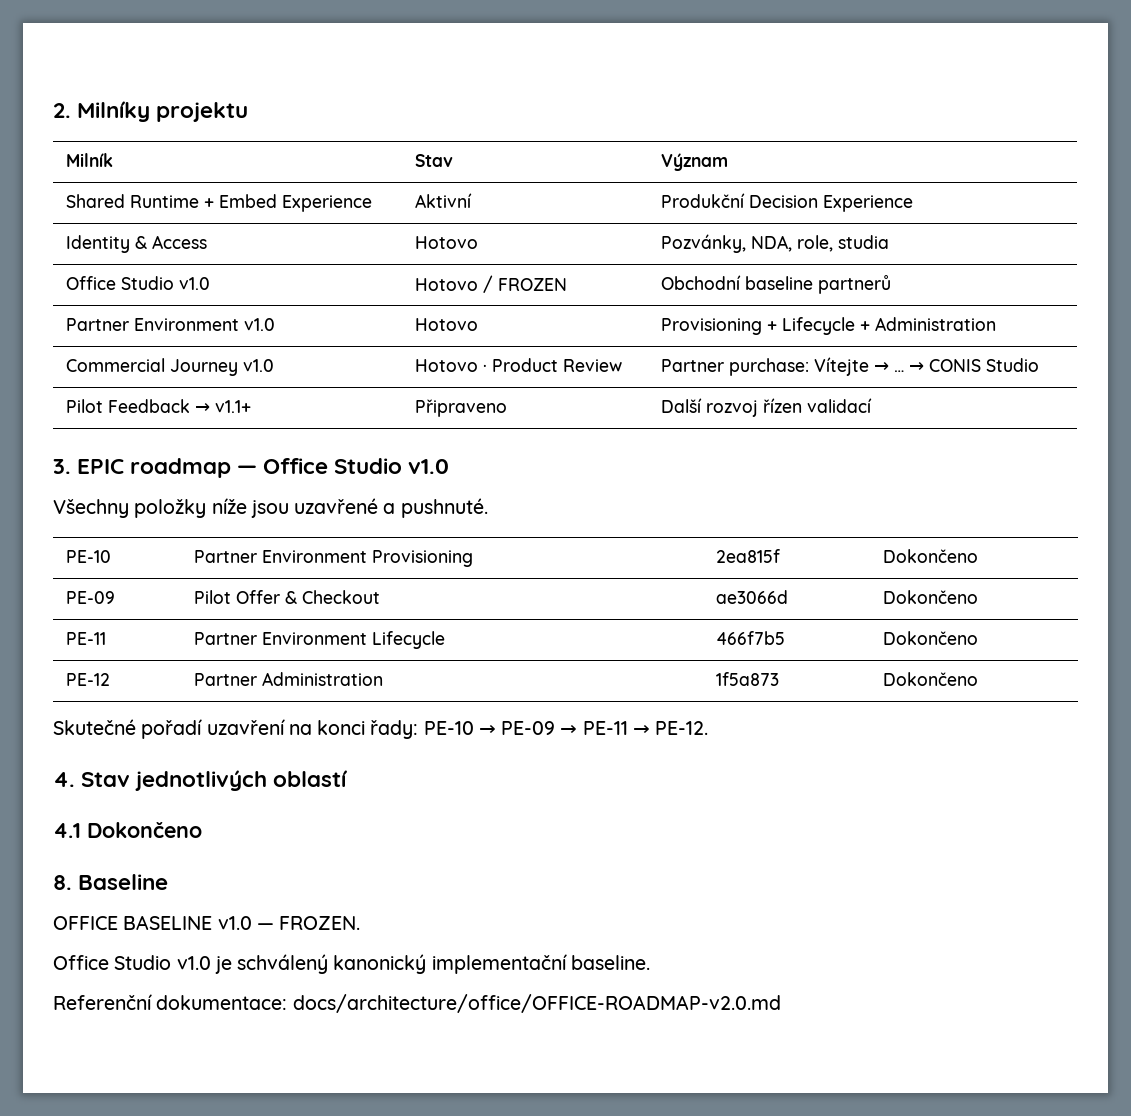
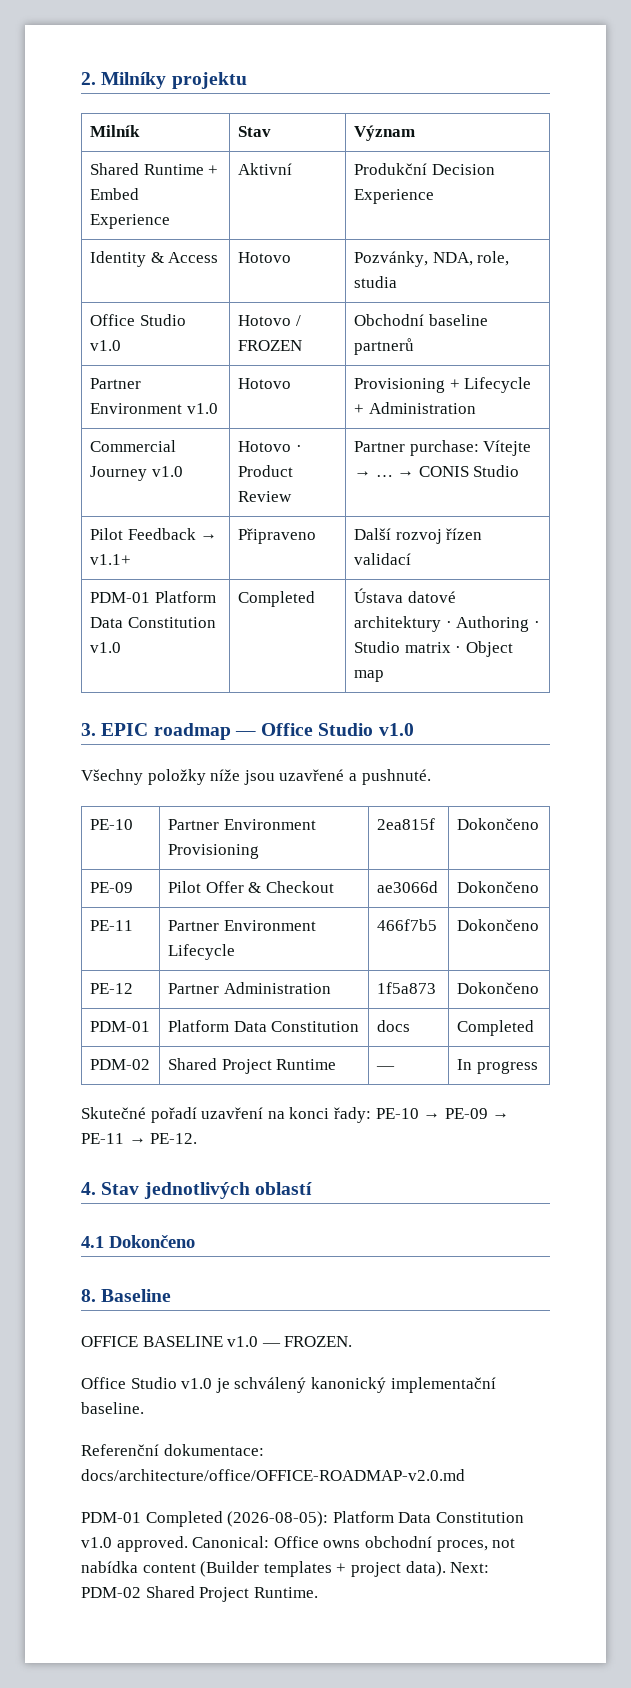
+ PDM-01 Platform Data Constitution v1.0 | Completed | Ústava datové architektury · Authoring · Studio matrix · Object map
+ PDM-01 | Platform Data Constitution | docs | Completed
+ PDM-02 | Shared Project Runtime | — | In progress
+ PDM-01 Completed (2026-08-05): Platform Data Constitution v1.0 approved. Canonical: Office owns obchodní proces, not nabídka content (Builder templates + project data). Next: PDM-02 Shared Project Runtime.

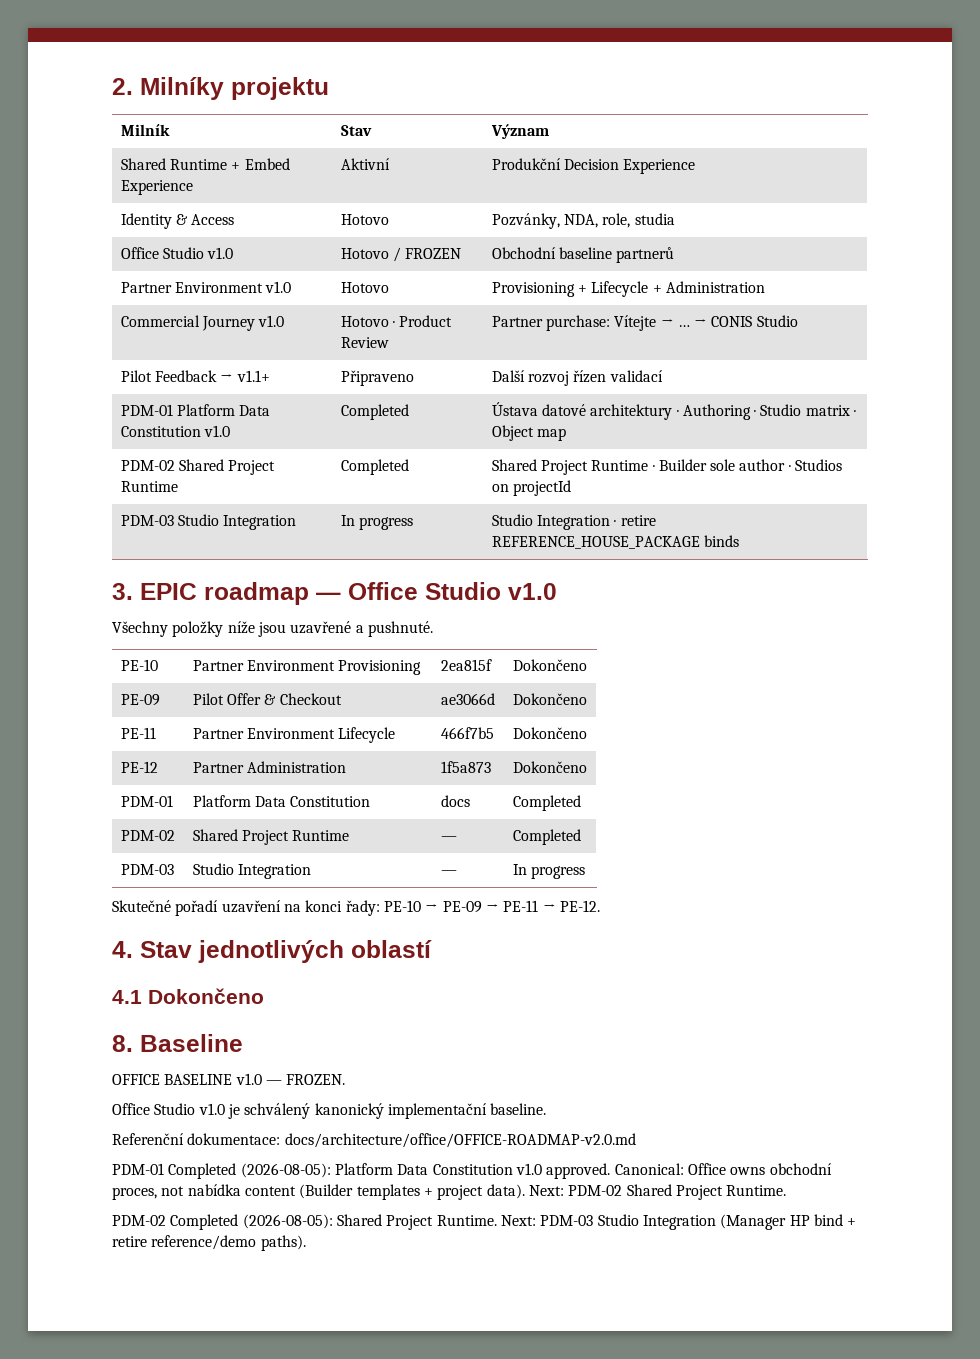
+ PDM-02 Shared Project Runtime | Completed | Shared Project Runtime · Builder sole author · Studios on projectId
+ PDM-03 Studio Integration | In progress | Studio Integration · retire REFERENCE_HOUSE_PACKAGE binds
- PDM-02 | Shared Project Runtime | — | In progress
+ PDM-02 | Shared Project Runtime | — | Completed
+ PDM-03 | Studio Integration | — | In progress
+ PDM-02 Completed (2026-08-05): Shared Project Runtime. Next: PDM-03 Studio Integration (Manager HP bind + retire reference/demo paths).

